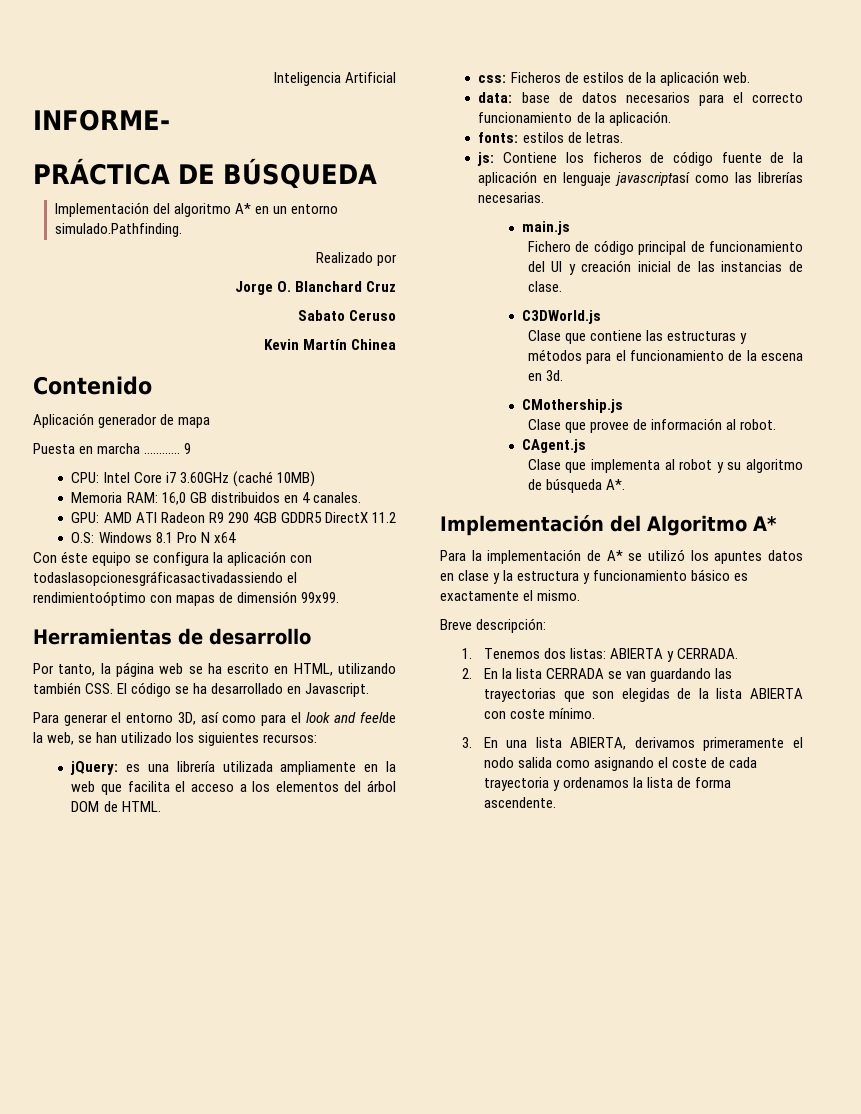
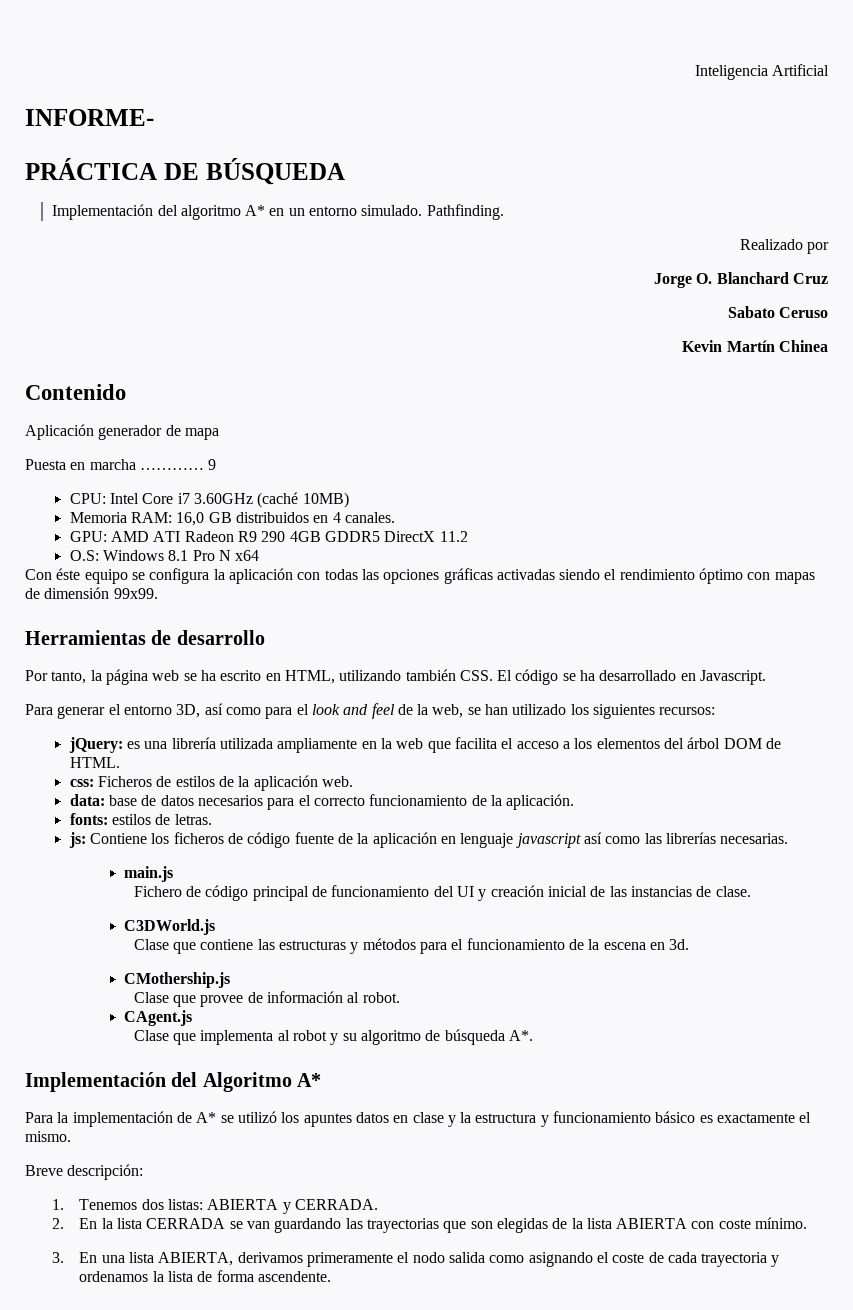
- Implementación del algoritmo A* en un entorno simulado.Pathfinding.
+ Implementación del algoritmo A* en un entorno simulado. Pathfinding.
- Con éste equipo se configura la aplicación con todaslasopcionesgráficasactivadassiendo el rendimientoóptimo con mapas de dimensión 99x99.
+ Con éste equipo se configura la aplicación con todas las opciones gráficas activadas siendo el rendimiento óptimo con mapas de dimensión 99x99.
- Para generar el entorno 3D, así como para el look and feelde la web, se han utilizado los siguientes recursos:
+ Para generar el entorno 3D, así como para el look and feel de la web, se han utilizado los siguientes recursos:
- js: Contiene los ficheros de código fuente de la aplicación en lenguaje javascriptasí como las librerías necesarias.
+ js: Contiene los ficheros de código fuente de la aplicación en lenguaje javascript así como las librerías necesarias.

